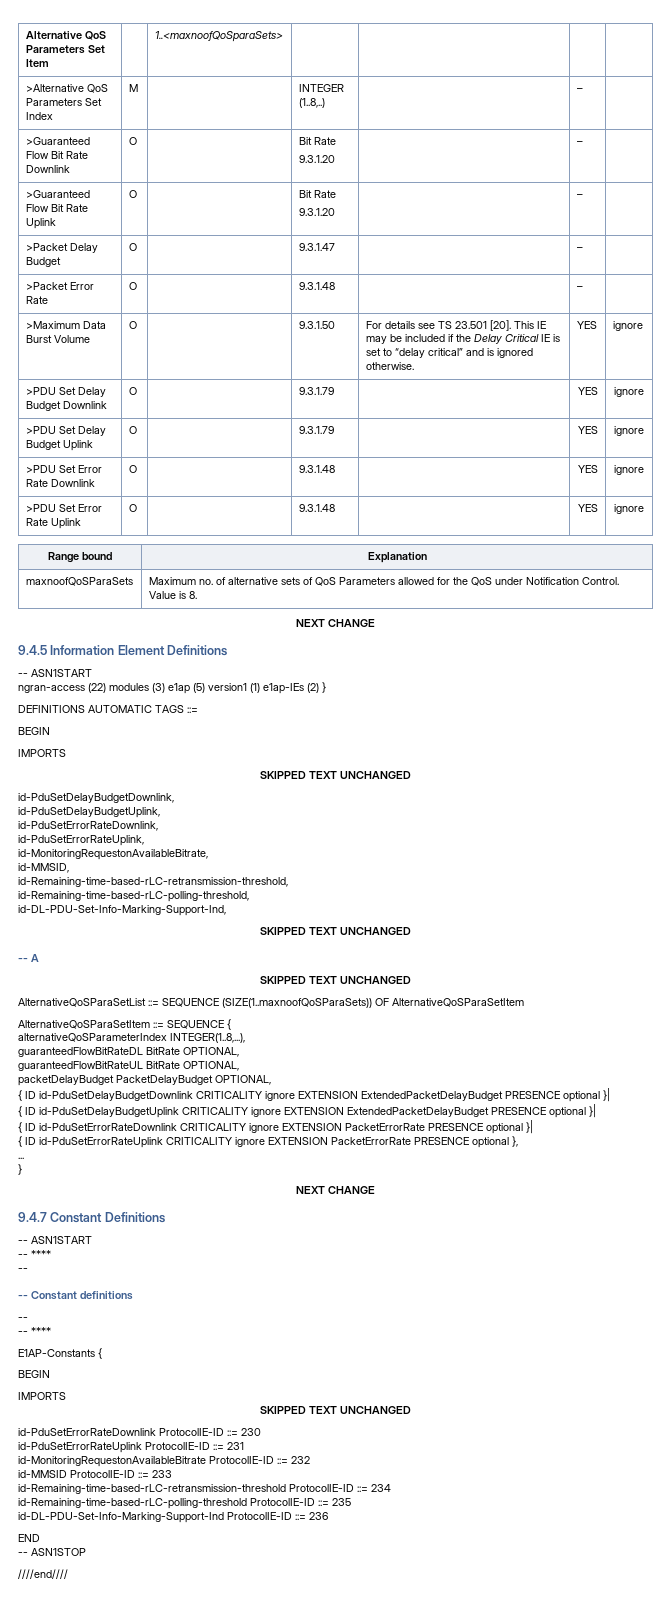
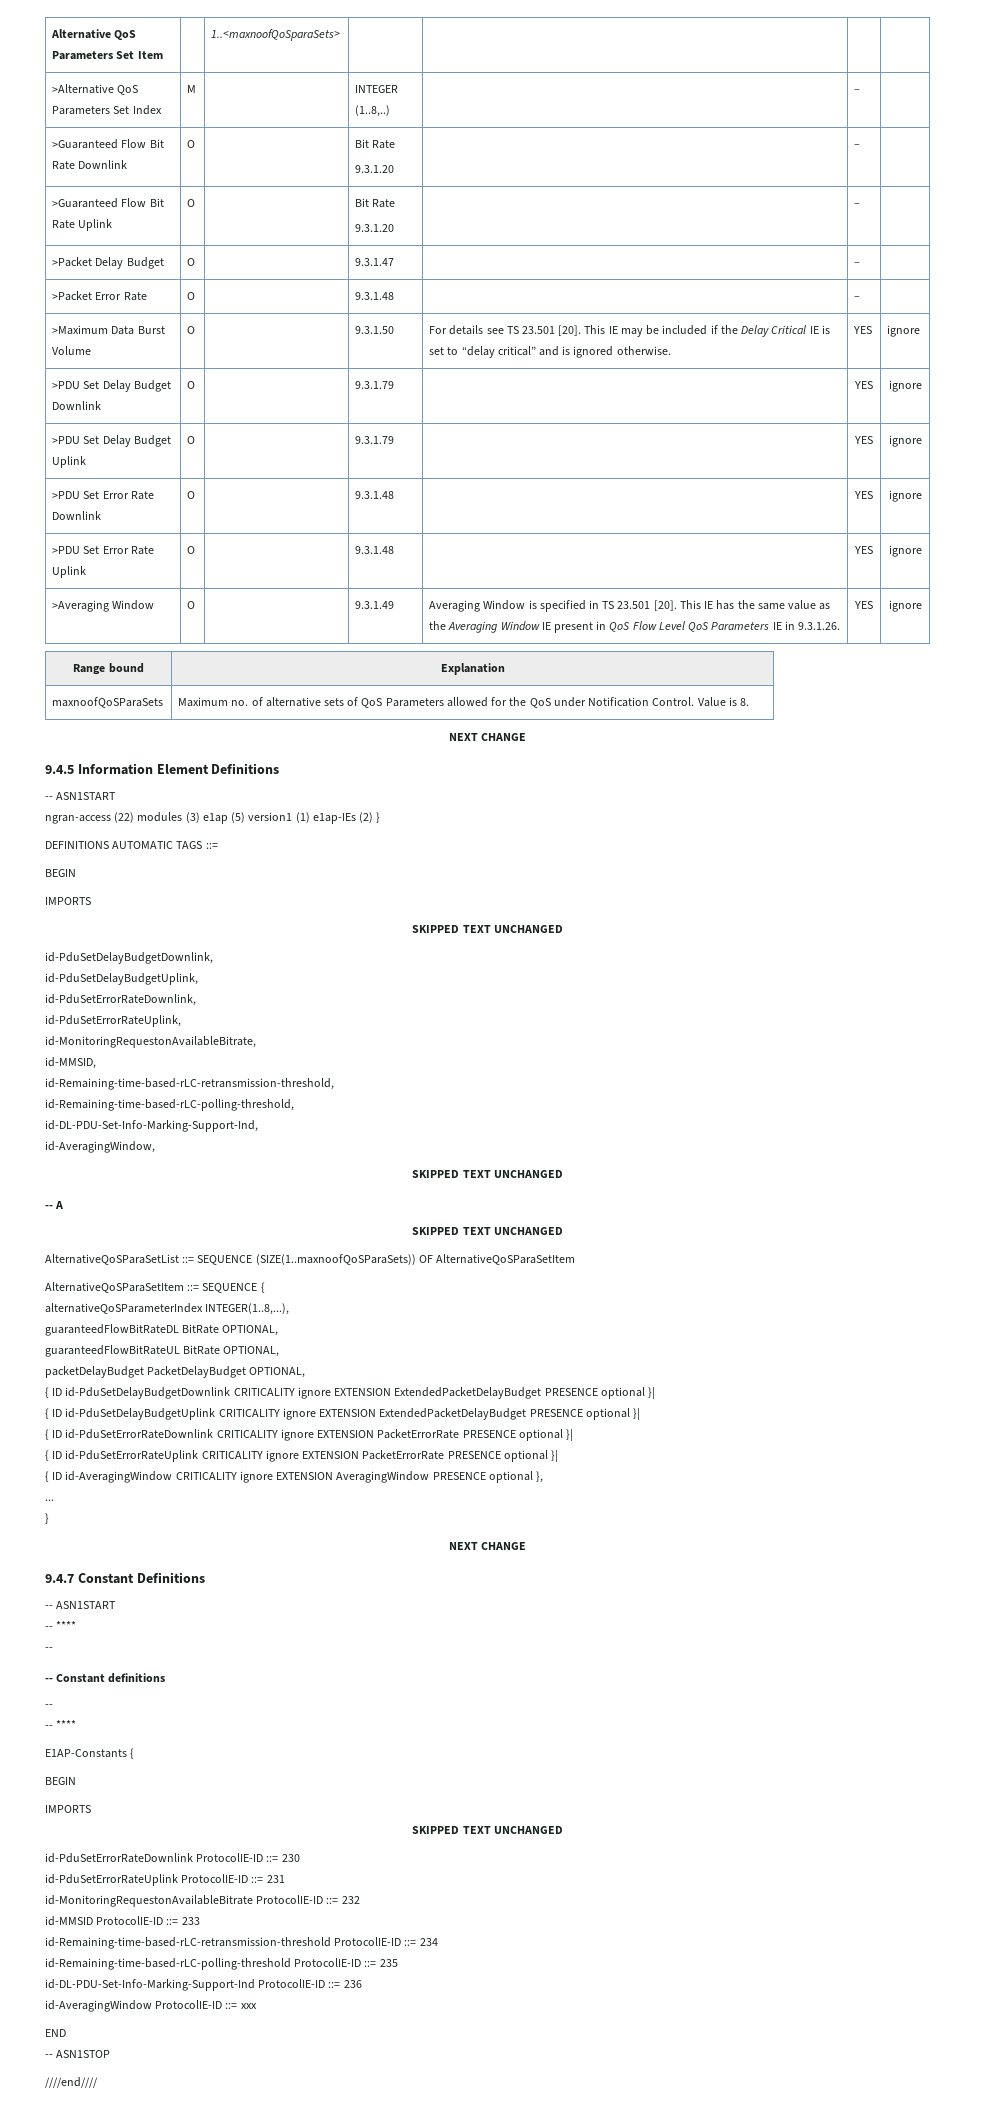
+ >Averaging Window | O | | 9.3.1.49 | Averaging Window is specified in TS 23.501 [20]. This IE has the same value as the Averaging Window IE present in QoS Flow Level QoS Parameters IE in 9.3.1.26. | YES | ignore
+ id-AveragingWindow,
- { ID id-PduSetErrorRateUplink CRITICALITY ignore EXTENSION PacketErrorRate PRESENCE optional },
+ { ID id-PduSetErrorRateUplink CRITICALITY ignore EXTENSION PacketErrorRate PRESENCE optional }|
+ { ID id-AveragingWindow CRITICALITY ignore EXTENSION AveragingWindow PRESENCE optional },
+ id-AveragingWindow ProtocolIE-ID ::= xxx

